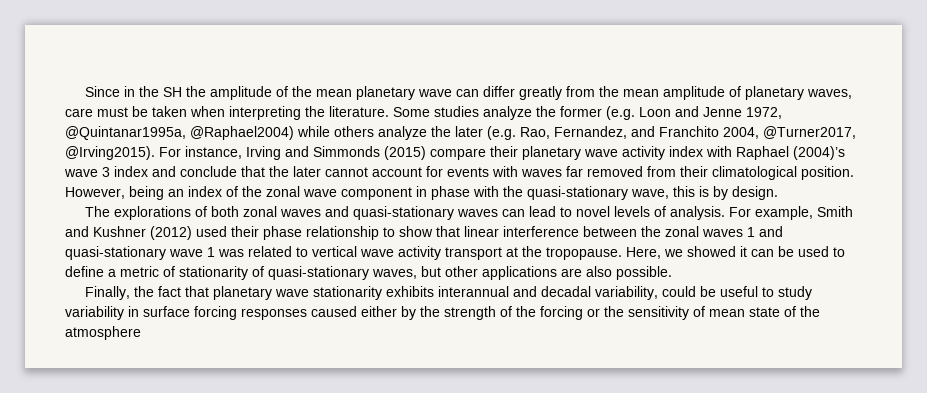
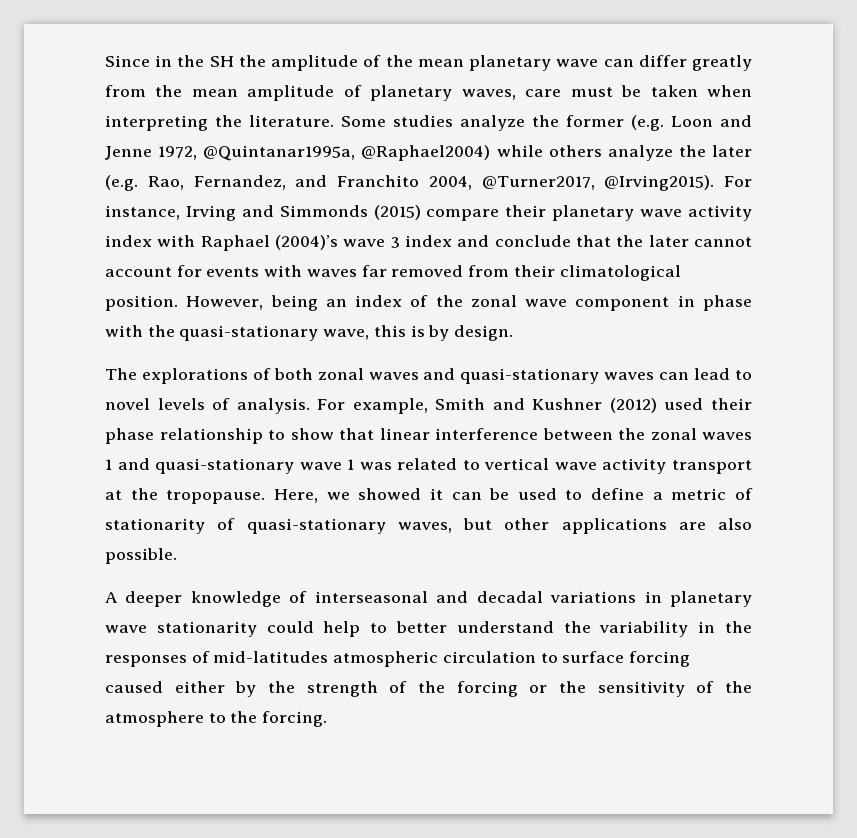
- Finally, the fact that planetary wave stationarity exhibits interannual and decadal variability, could be useful to study variability in surface forcing responses caused either by the strength of the forcing or the sensitivity of mean state of the atmosphere
+ A deeper knowledge of interseasonal and decadal variations in planetary wave stationarity could help to better understand the variability in the responses of mid-latitudes atmospheric circulation to surface forcing caused either by the strength of the forcing or the sensitivity of the atmosphere to the forcing.

